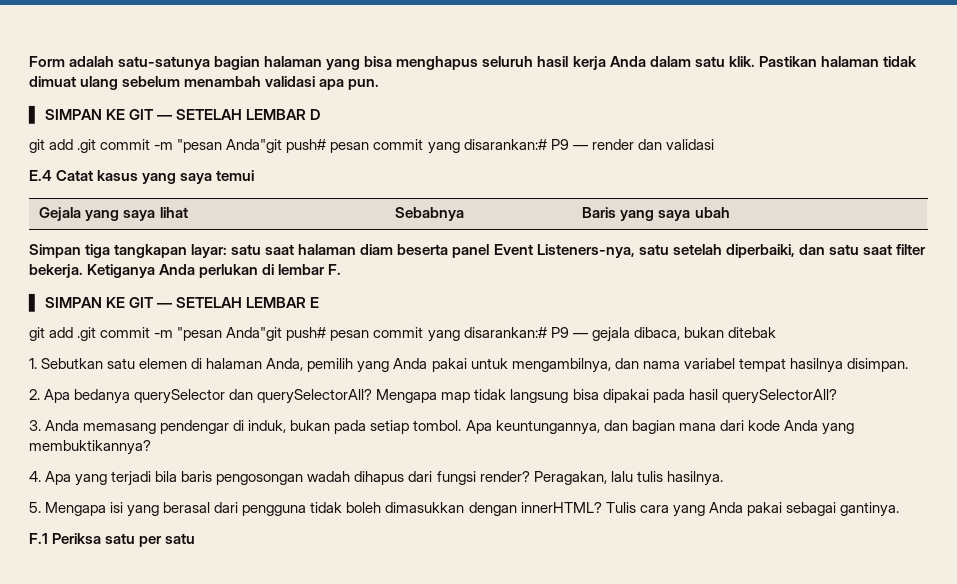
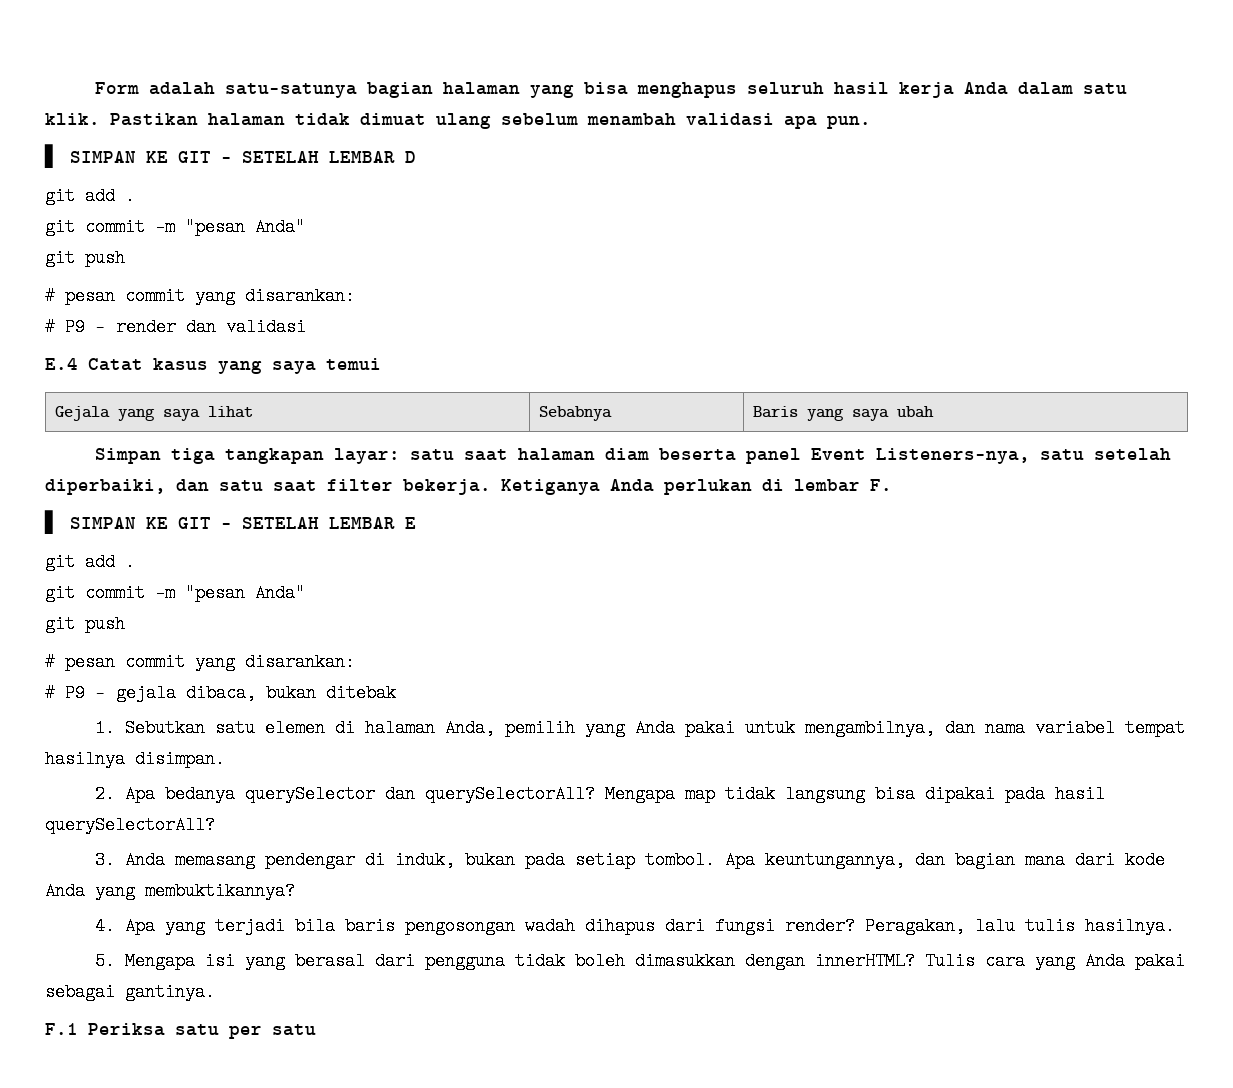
  ▌ SIMPAN KE GIT — SETELAH LEMBAR D
- git add .git commit -m "pesan Anda"git push# pesan commit yang disarankan:# P9 — render dan validasi
+ git add .
+ git commit -m "pesan Anda"
+ git push
+ # pesan commit yang disarankan:
+ # P9 — render dan validasi
  ▌ SIMPAN KE GIT — SETELAH LEMBAR E
- git add .git commit -m "pesan Anda"git push# pesan commit yang disarankan:# P9 — gejala dibaca, bukan ditebak
+ git add .
+ git commit -m "pesan Anda"
+ git push
+ # pesan commit yang disarankan:
+ # P9 — gejala dibaca, bukan ditebak

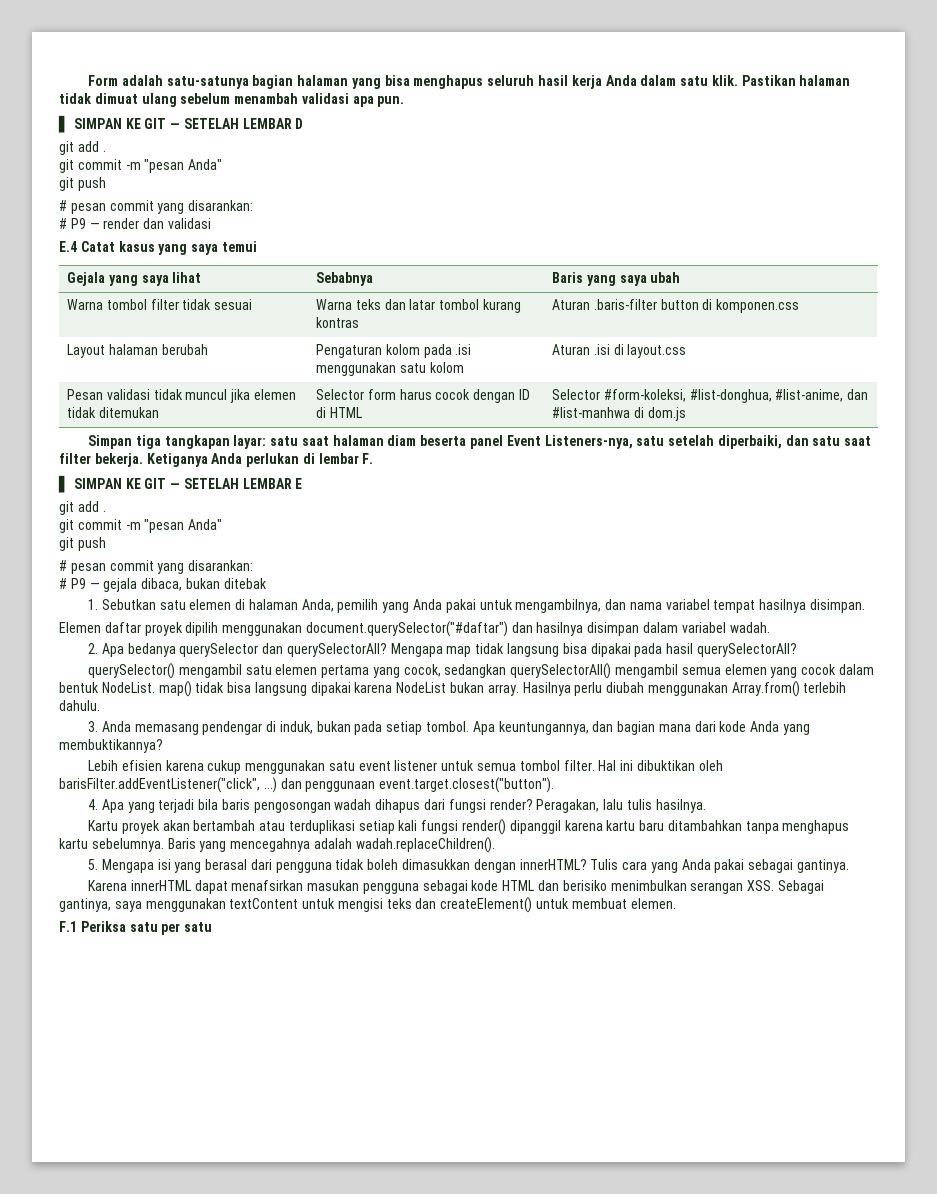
+ Warna tombol filter tidak sesuai | Warna teks dan latar tombol kurang kontras | Aturan .baris-filter button di komponen.css
+ Layout halaman berubah | Pengaturan kolom pada .isi menggunakan satu kolom | Aturan .isi di layout.css
+ Pesan validasi tidak muncul jika elemen tidak ditemukan | Selector form harus cocok dengan ID di HTML | Selector #form-koleksi, #list-donghua, #list-anime, dan #list-manhwa di dom.js
+ Elemen daftar proyek dipilih menggunakan document.querySelector("#daftar") dan hasilnya disimpan dalam variabel wadah.
+ querySelector() mengambil satu elemen pertama yang cocok, sedangkan querySelectorAll() mengambil semua elemen yang cocok dalam bentuk NodeList. map() tidak bisa langsung dipakai karena NodeList bukan array. Hasilnya perlu diubah menggunakan Array.from() terlebih dahulu.
+ Lebih efisien karena cukup menggunakan satu event listener untuk semua tombol filter. Hal ini dibuktikan oleh barisFilter.addEventListener("click", ...) dan penggunaan event.target.closest("button").
+ Kartu proyek akan bertambah atau terduplikasi setiap kali fungsi render() dipanggil karena kartu baru ditambahkan tanpa menghapus kartu sebelumnya. Baris yang mencegahnya adalah wadah.replaceChildren().
+ Karena innerHTML dapat menafsirkan masukan pengguna sebagai kode HTML dan berisiko menimbulkan serangan XSS. Sebagai gantinya, saya menggunakan textContent untuk mengisi teks dan createElement() untuk membuat elemen.

